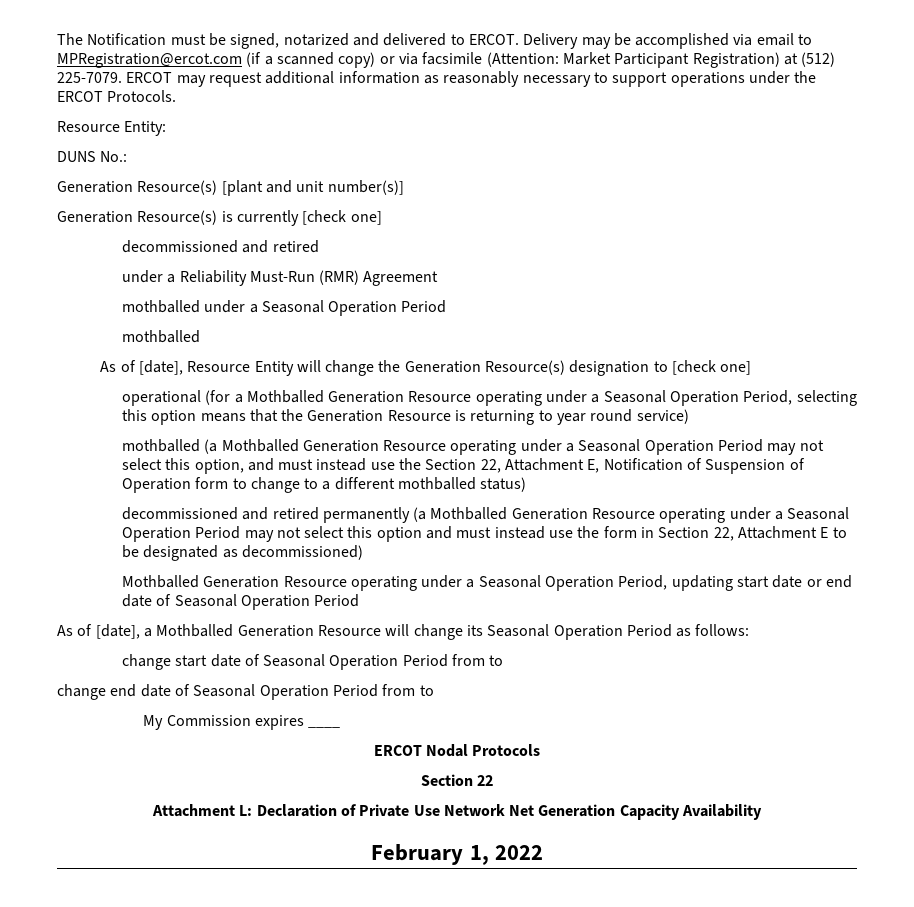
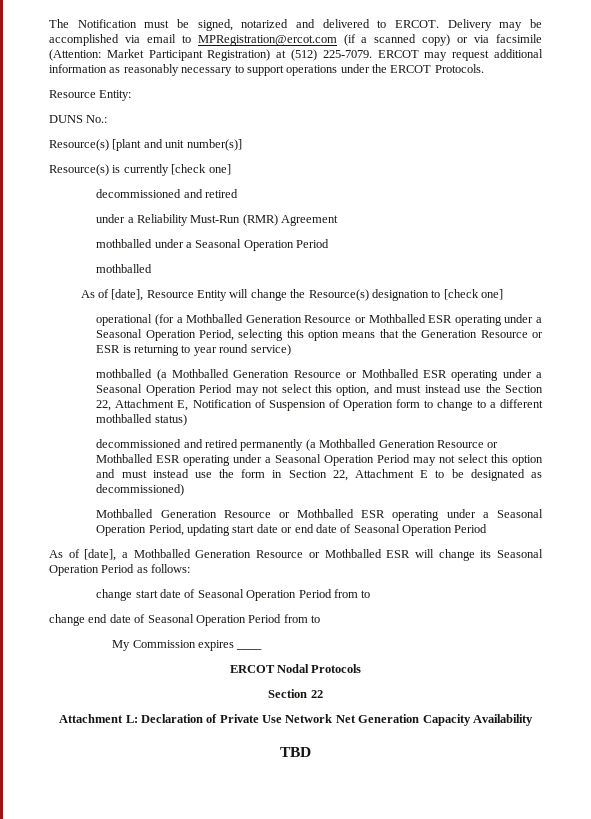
- Generation Resource(s) [plant and unit number(s)]
+ Resource(s) [plant and unit number(s)]
- Generation Resource(s) is currently [check one]
+ Resource(s) is currently [check one]
- As of [date], Resource Entity will change the Generation Resource(s) designation to [check one]
+ As of [date], Resource Entity will change the Resource(s) designation to [check one]
- operational (for a Mothballed Generation Resource operating under a Seasonal Operation Period, selecting this option means that the Generation Resource is returning to year round service)
+ operational (for a Mothballed Generation Resource or Mothballed ESR operating under a Seasonal Operation Period, selecting this option means that the Generation Resource or ESR is returning to year round service)
- mothballed (a Mothballed Generation Resource operating under a Seasonal Operation Period may not select this option, and must instead use the Section 22, Attachment E, Notification of Suspension of Operation form to change to a different mothballed status)
+ mothballed (a Mothballed Generation Resource or Mothballed ESR operating under a Seasonal Operation Period may not select this option, and must instead use the Section 22, Attachment E, Notification of Suspension of Operation form to change to a different mothballed status)
- decommissioned and retired permanently (a Mothballed Generation Resource operating under a Seasonal Operation Period may not select this option and must instead use the form in Section 22, Attachment E to be designated as decommissioned)
+ decommissioned and retired permanently (a Mothballed Generation Resource or Mothballed ESR operating under a Seasonal Operation Period may not select this option and must instead use the form in Section 22, Attachment E to be designated as decommissioned)
- Mothballed Generation Resource operating under a Seasonal Operation Period, updating start date or end date of Seasonal Operation Period
+ Mothballed Generation Resource or Mothballed ESR operating under a Seasonal Operation Period, updating start date or end date of Seasonal Operation Period
- As of [date], a Mothballed Generation Resource will change its Seasonal Operation Period as follows:
+ As of [date], a Mothballed Generation Resource or Mothballed ESR will change its Seasonal Operation Period as follows:
- February 1, 2022
+ TBD

